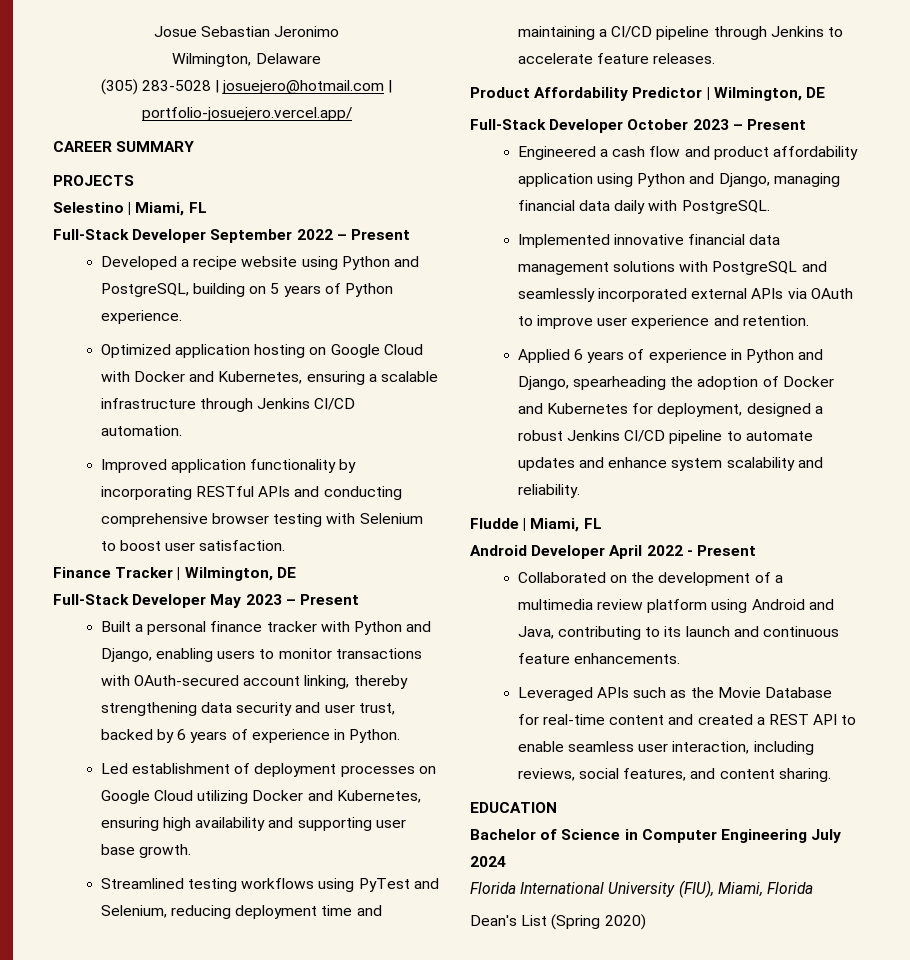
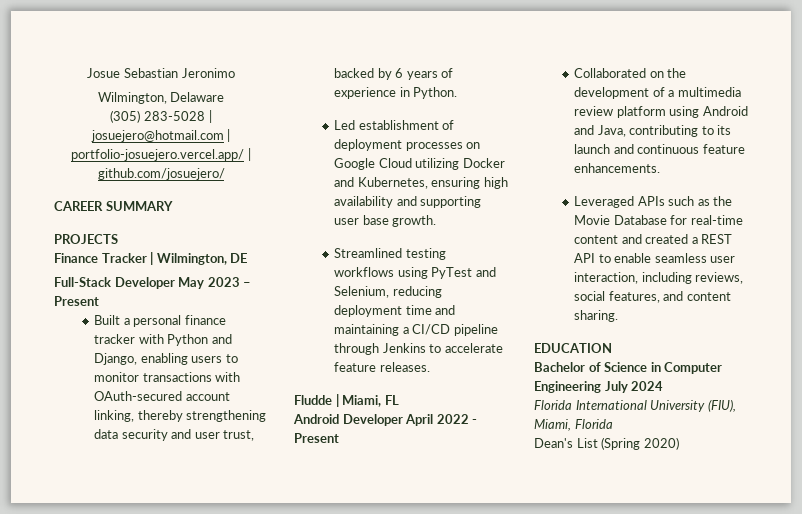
- (305) 283-5028 | josuejero@hotmail.com | portfolio-josuejero.vercel.app/
+ (305) 283-5028 | josuejero@hotmail.com | portfolio-josuejero.vercel.app/ | github.com/josuejero/
- Selestino | Miami, FL
- Full-Stack Developer September 2022 – Present
- Developed a recipe website using Python and PostgreSQL, building on 5 years of Python experience.
- Optimized application hosting on Google Cloud with Docker and Kubernetes, ensuring a scalable infrastructure through Jenkins CI/CD automation.
- Improved application functionality by incorporating RESTful APIs and conducting comprehensive browser testing with Selenium to boost user satisfaction.
- Product Affordability Predictor | Wilmington, DE
- Full-Stack Developer October 2023 – Present
- Engineered a cash flow and product affordability application using Python and Django, managing financial data daily with PostgreSQL.
- Implemented innovative financial data management solutions with PostgreSQL and seamlessly incorporated external APIs via OAuth to improve user experience and retention.
- Applied 6 years of experience in Python and Django, spearheading the adoption of Docker and Kubernetes for deployment, designed a robust Jenkins CI/CD pipeline to automate updates and enhance system scalability and reliability.

